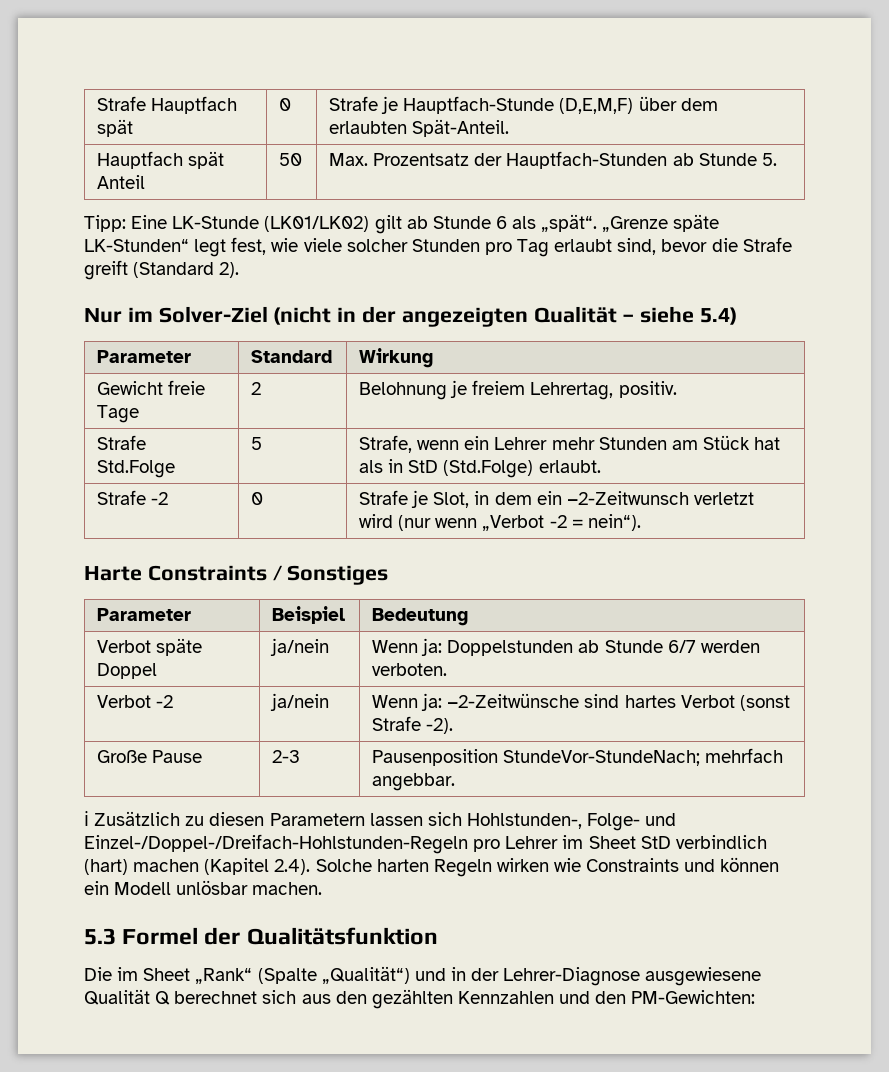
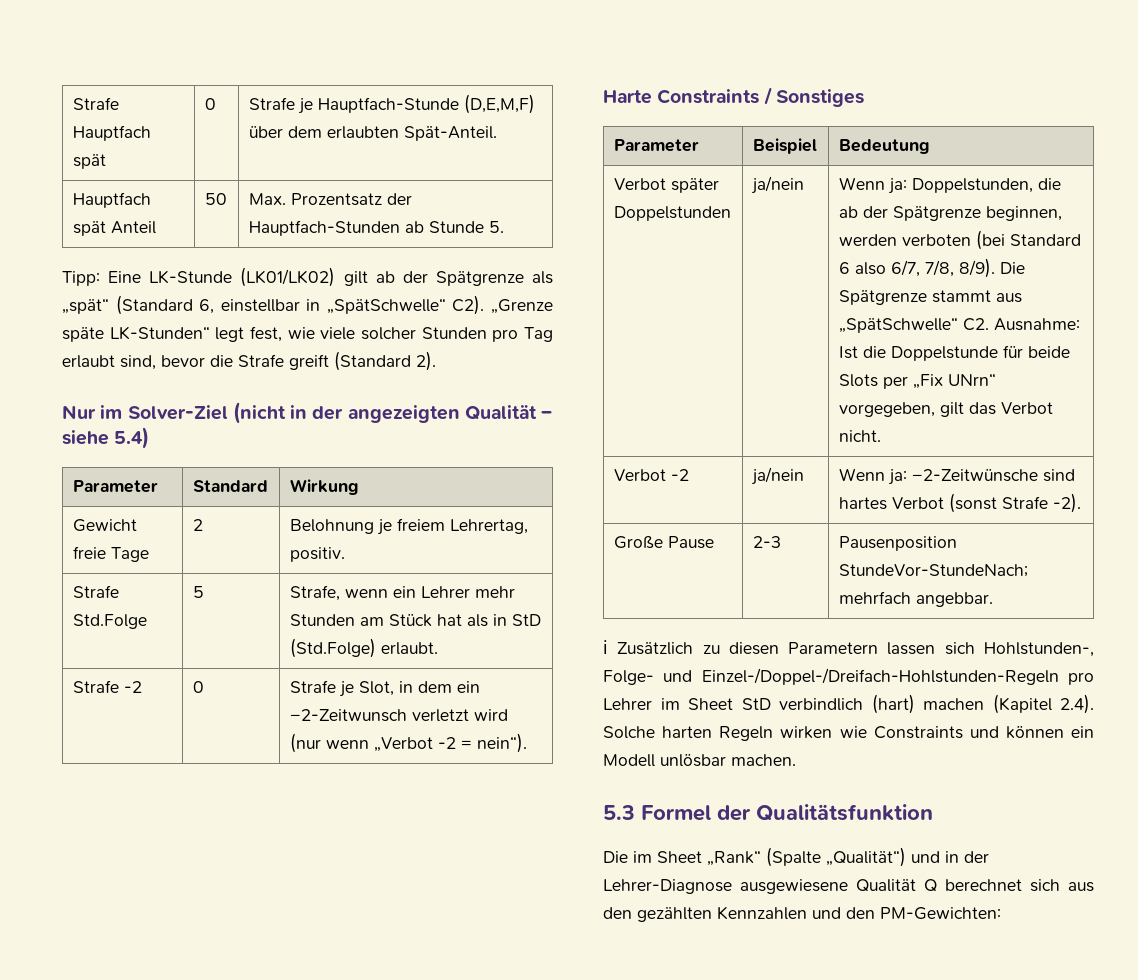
- Tipp: Eine LK-Stunde (LK01/LK02) gilt ab Stunde 6 als „spät“. „Grenze späte LK-Stunden“ legt fest, wie viele solcher Stunden pro Tag erlaubt sind, bevor die Strafe greift (Standard 2).
+ Tipp: Eine LK-Stunde (LK01/LK02) gilt ab der Spätgrenze als „spät“ (Standard 6, einstellbar in „SpätSchwelle“ C2). „Grenze späte LK-Stunden“ legt fest, wie viele solcher Stunden pro Tag erlaubt sind, bevor die Strafe greift (Standard 2).
- Verbot späte Doppel | ja/nein | Wenn ja: Doppelstunden ab Stunde 6/7 werden verboten.
+ Verbot später Doppelstunden | ja/nein | Wenn ja: Doppelstunden, die ab der Spätgrenze beginnen, werden verboten (bei Standard 6 also 6/7, 7/8, 8/9). Die Spätgrenze stammt aus „SpätSchwelle“ C2. Ausnahme: Ist die Doppelstunde für beide Slots per „Fix UNrn“ vorgegeben, gilt das Verbot nicht.

